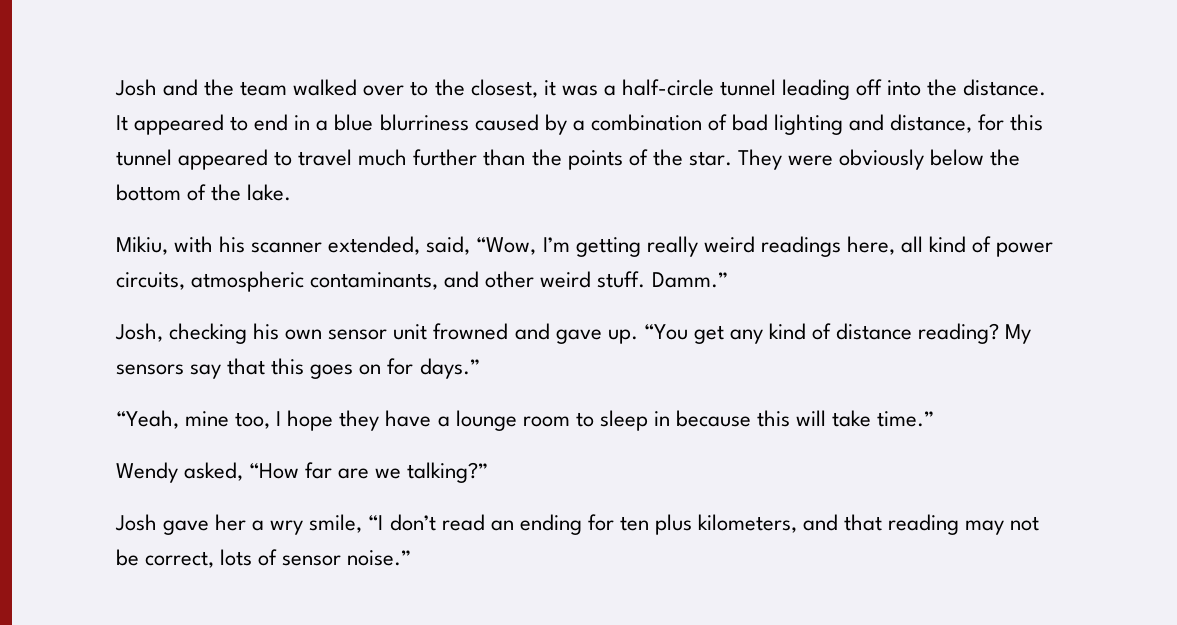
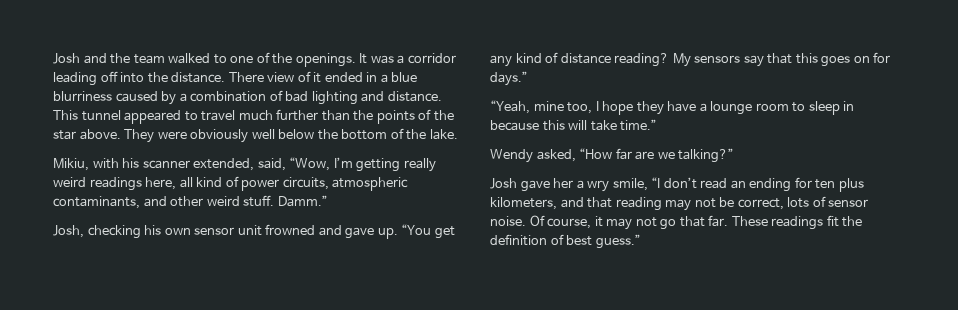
- Josh and the team walked over to the closest, it was a half-circle tunnel leading off into the distance.
+ Josh and the team walked to one of the openings. It was a corridor leading off into the distance.
- It appeared to end in a blue blurriness caused by a combination of bad lighting and distance, for this tunnel appeared to travel much further than the points of the star.
+ There view of it ended in a blue blurriness caused by a combination of bad lighting and distance. This tunnel appeared to travel much further than the points of the star above.
- They were obviously below the bottom of the lake.
+ They were obviously well below the bottom of the lake.
- Josh gave her a wry smile, “I don’t read an ending for ten plus kilometers, and that reading may not be correct, lots of sensor noise.”
+ Josh gave her a wry smile, “I don’t read an ending for ten plus kilometers, and that reading may not be correct, lots of sensor noise. Of course, it may not go that far. These readings fit the definition of best guess.”

